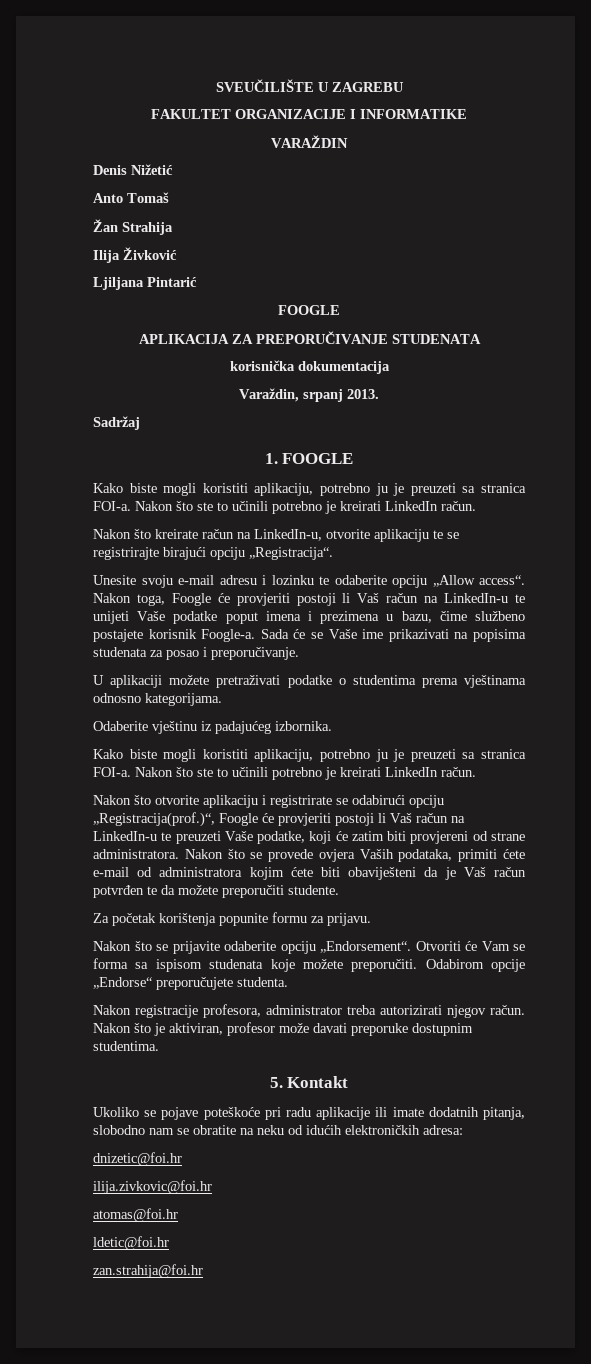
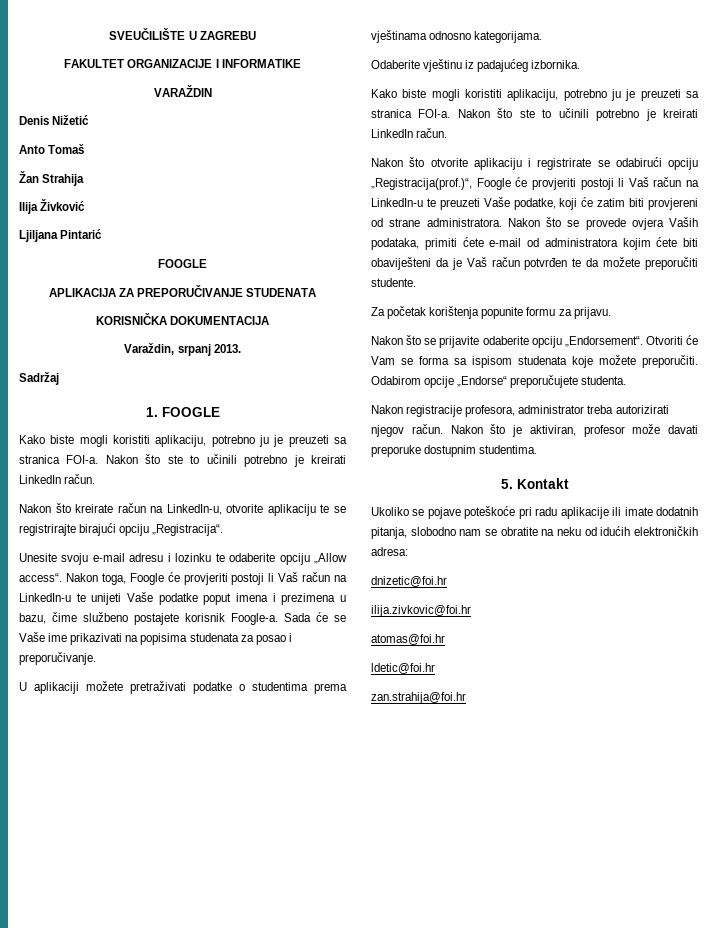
- korisnička dokumentacija
+ KORISNIČKA DOKUMENTACIJA

